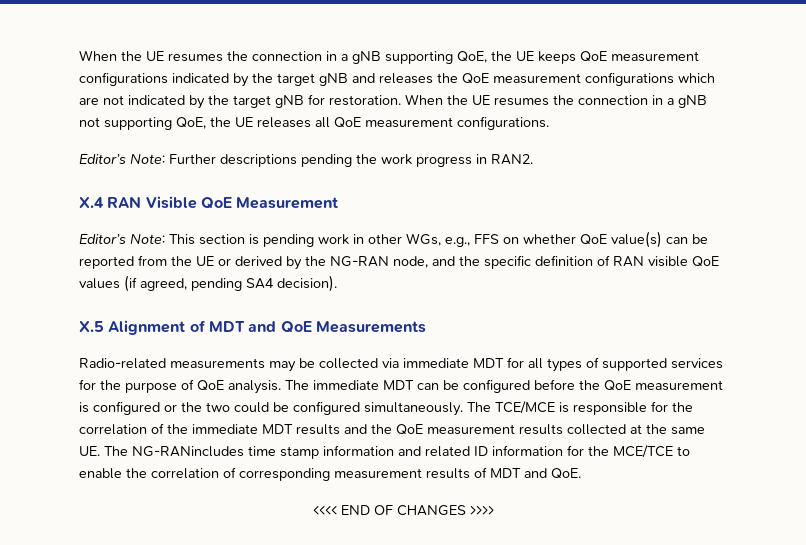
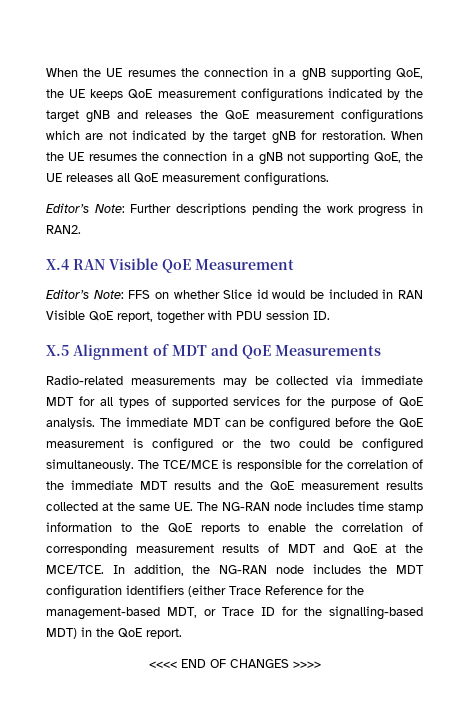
- Editor’s Note: This section is pending work in other WGs, e.g., FFS on whether QoE value(s) can be reported from the UE or derived by the NG-RAN node, and the specific definition of RAN visible QoE values (if agreed, pending SA4 decision).
+ Editor’s Note: FFS on whether Slice id would be included in RAN Visible QoE report, together with PDU session ID.
- The TCE/MCE is responsible for the correlation of the immediate MDT results and the QoE measurement results collected at the same UE. The NG-RANincludes time stamp information and related ID information for the MCE/TCE to enable the correlation of corresponding measurement results of MDT and QoE.
+ The TCE/MCE is responsible for the correlation of the immediate MDT results and the QoE measurement results collected at the same UE. The NG-RAN node includes time stamp information to the QoE reports to enable the correlation of corresponding measurement results of MDT and QoE at the MCE/TCE. In addition, the NG-RAN node includes the MDT configuration identifiers (either Trace Reference for the management-based MDT, or Trace ID for the signalling-based MDT) in the QoE report.

